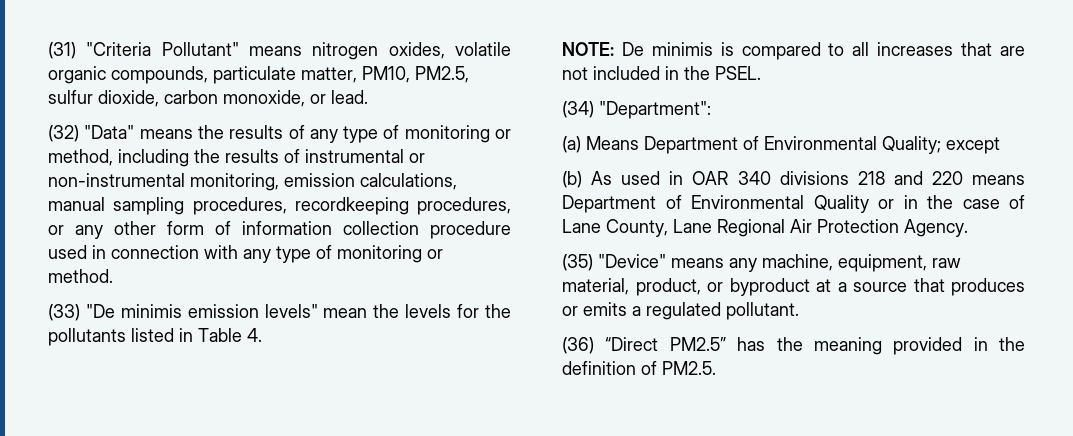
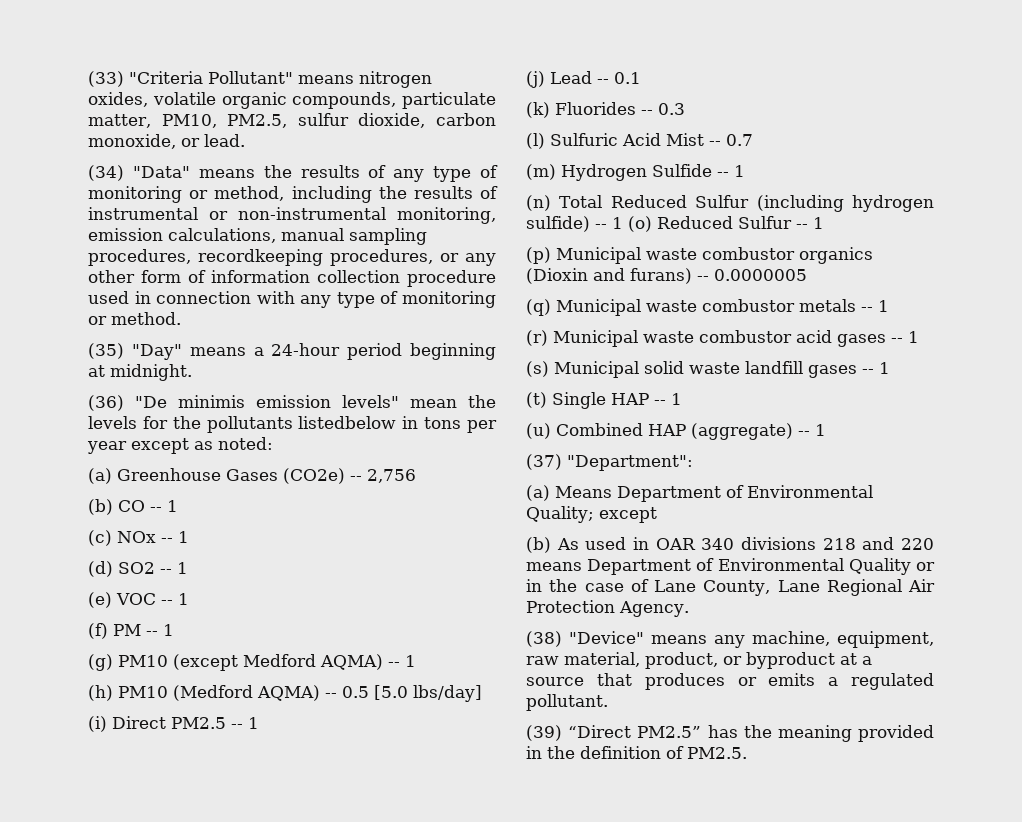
- (31) "Criteria Pollutant" means nitrogen oxides, volatile organic compounds, particulate matter, PM10, PM2.5, sulfur dioxide, carbon monoxide, or lead.
+ (33) "Criteria Pollutant" means nitrogen oxides, volatile organic compounds, particulate matter, PM10, PM2.5, sulfur dioxide, carbon monoxide, or lead.
- (32) "Data" means the results of any type of monitoring or method, including the results of instrumental or non-instrumental monitoring, emission calculations, manual sampling procedures, recordkeeping procedures, or any other form of information collection procedure used in connection with any type of monitoring or method.
+ (34) "Data" means the results of any type of monitoring or method, including the results of instrumental or non-instrumental monitoring, emission calculations, manual sampling procedures, recordkeeping procedures, or any other form of information collection procedure used in connection with any type of monitoring or method.
- (33) "De minimis emission levels" mean the levels for the pollutants listed in Table 4.
- NOTE: De minimis is compared to all increases that are not included in the PSEL.
- (34) "Department":
+ (35) "Day" means a 24-hour period beginning at midnight.
+ (36) "De minimis emission levels" mean the levels for the pollutants listedbelow in tons per year except as noted:
+ (a) Greenhouse Gases (CO2e) -- 2,756
+ (b) CO -- 1
+ (c) NOx -- 1
+ (d) SO2 -- 1
+ (e) VOC -- 1
+ (f) PM -- 1
+ (g) PM10 (except Medford AQMA) -- 1
+ (h) PM10 (Medford AQMA) -- 0.5 [5.0 lbs/day]
+ (i) Direct PM2.5 -- 1
+ (j) Lead -- 0.1
+ (k) Fluorides -- 0.3
+ (l) Sulfuric Acid Mist -- 0.7
+ (m) Hydrogen Sulfide -- 1
+ (n) Total Reduced Sulfur (including hydrogen sulfide) -- 1 (o) Reduced Sulfur -- 1
+ (p) Municipal waste combustor organics (Dioxin and furans) -- 0.0000005
+ (q) Municipal waste combustor metals -- 1
+ (r) Municipal waste combustor acid gases -- 1
+ (s) Municipal solid waste landfill gases -- 1
+ (t) Single HAP -- 1
+ (u) Combined HAP (aggregate) -- 1
+ (37) "Department":
- (35) "Device" means any machine, equipment, raw material, product, or byproduct at a source that produces or emits a regulated pollutant.
+ (38) "Device" means any machine, equipment, raw material, product, or byproduct at a source that produces or emits a regulated pollutant.
- (36) “Direct PM2.5” has the meaning provided in the definition of PM2.5.
+ (39) “Direct PM2.5” has the meaning provided in the definition of PM2.5.

